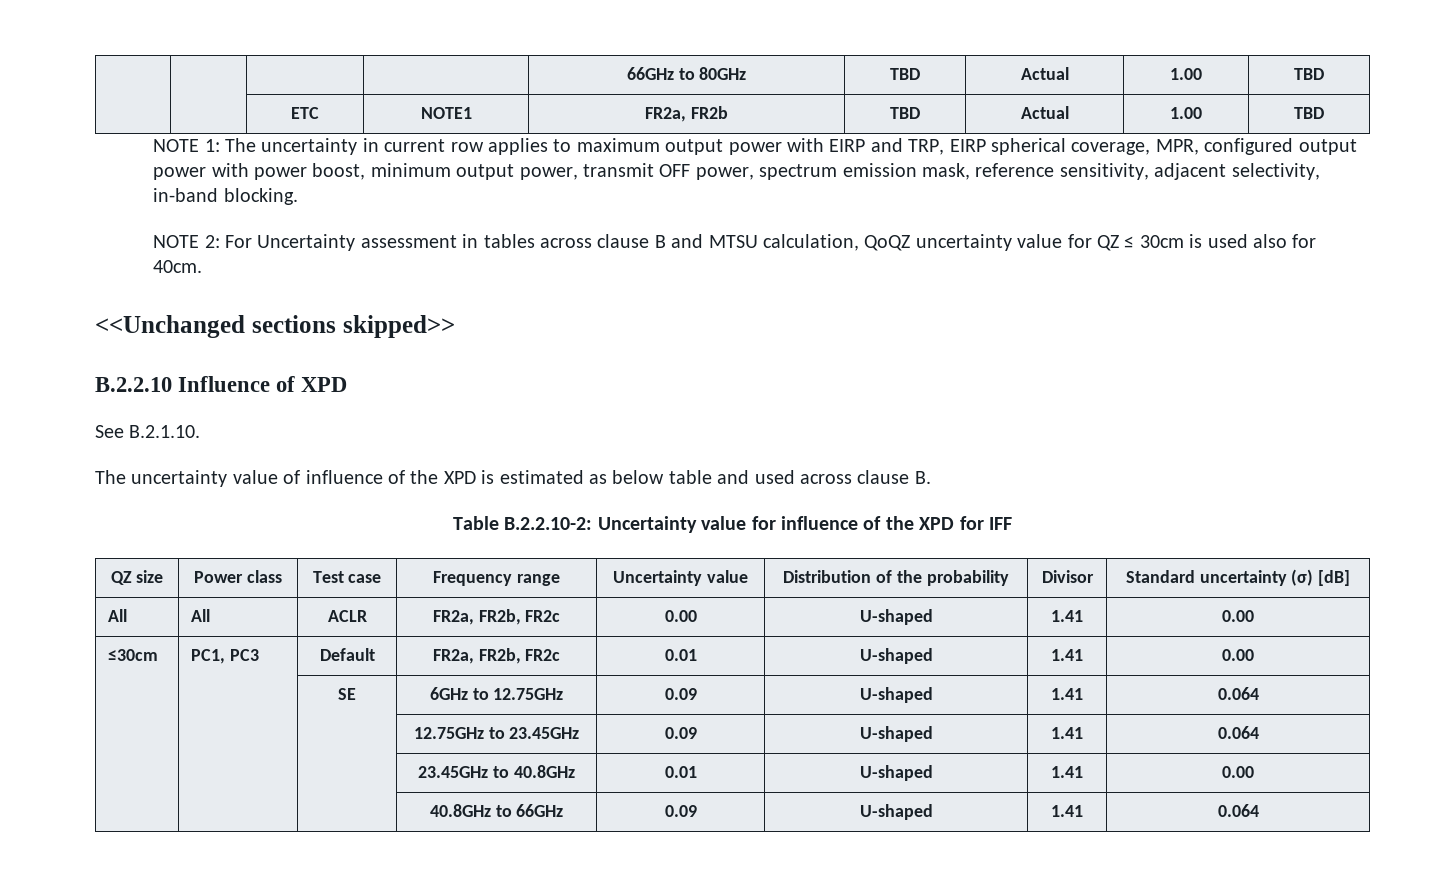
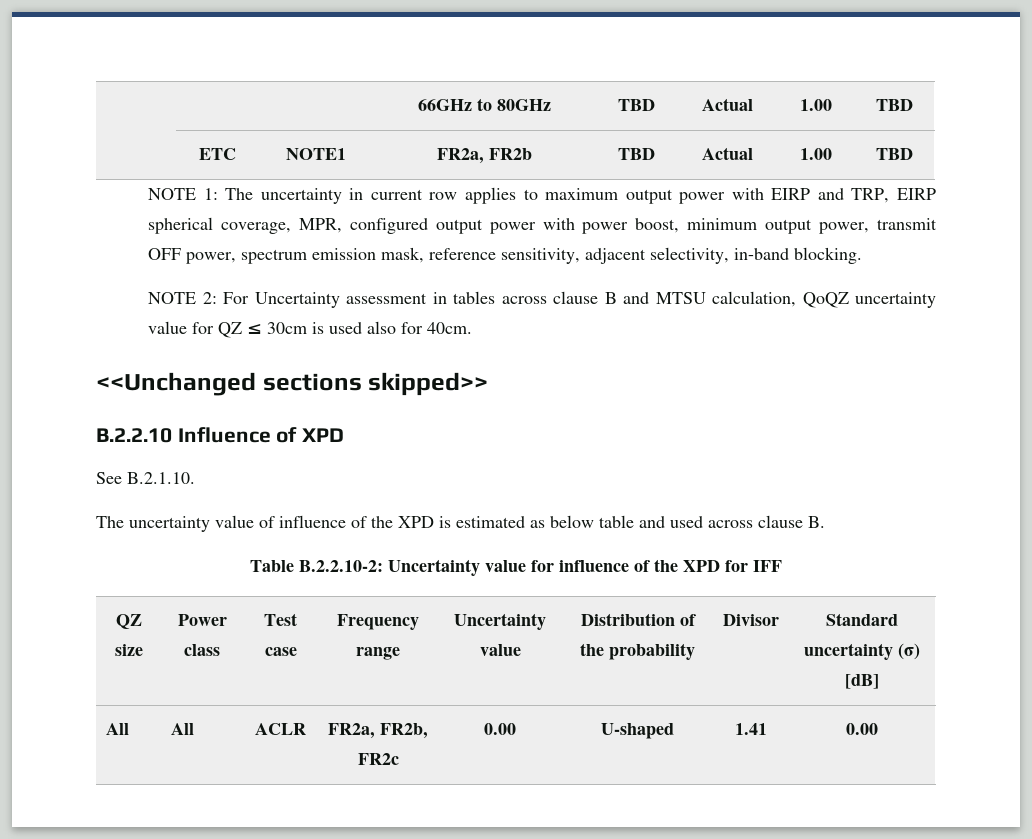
- ≤30cm | PC1, PC3 | Default | FR2a, FR2b, FR2c | 0.01 | U-shaped | 1.41 | 0.00
- | | SE | 6GHz to 12.75GHz | 0.09 | U-shaped | 1.41 | 0.064
- | | | 12.75GHz to 23.45GHz | 0.09 | U-shaped | 1.41 | 0.064
- | | | 23.45GHz to 40.8GHz | 0.01 | U-shaped | 1.41 | 0.00
- | | | 40.8GHz to 66GHz | 0.09 | U-shaped | 1.41 | 0.064

